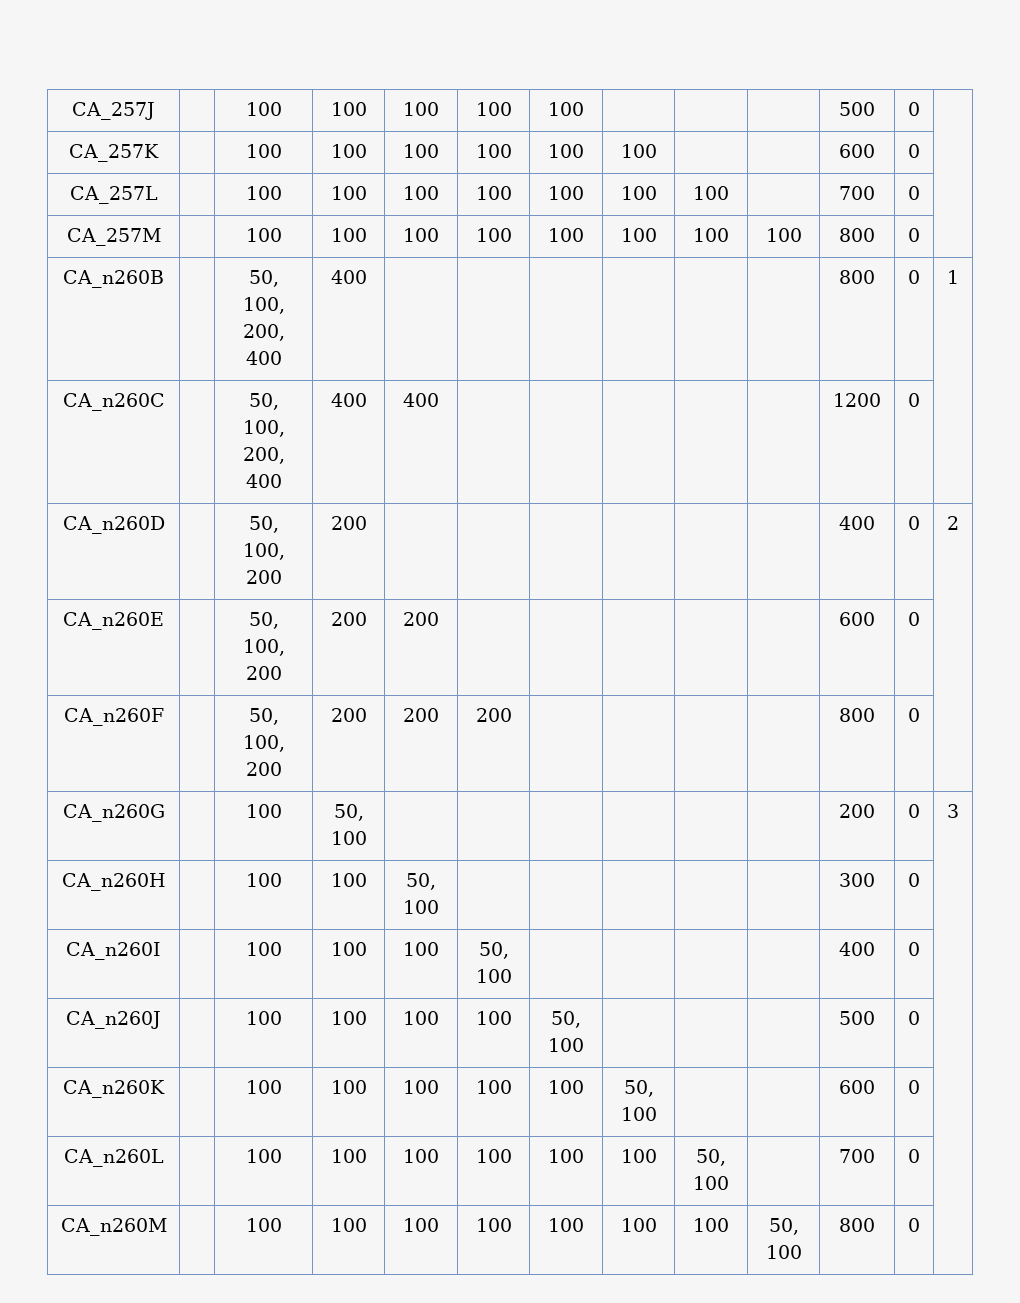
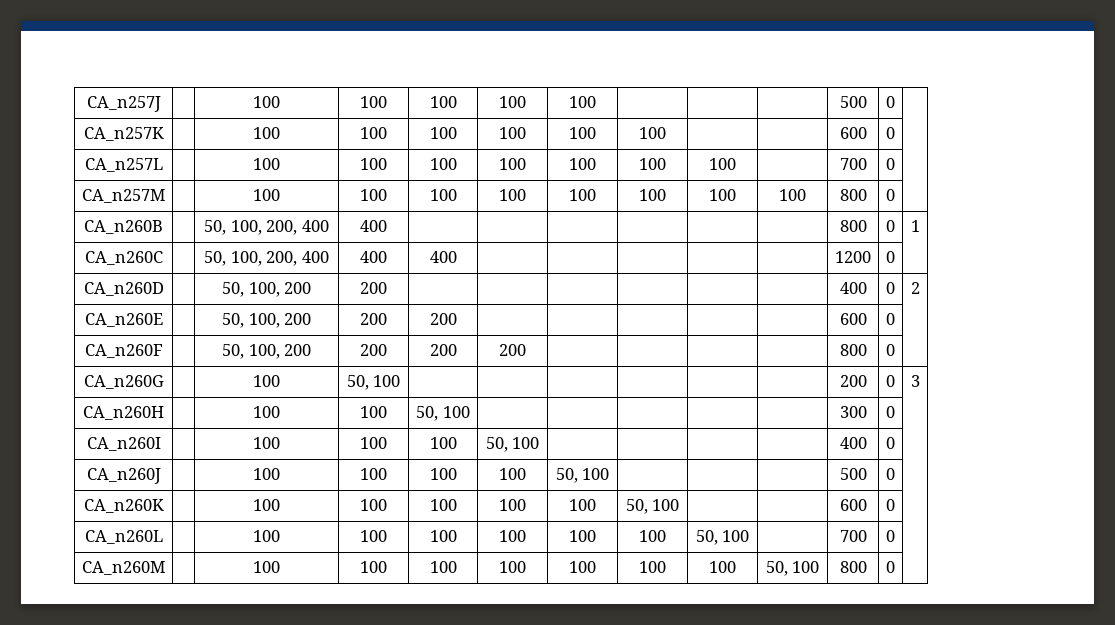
- CA_257J | | 100 | 100 | 100 | 100 | 100 | | | | 500 | 0 |
+ CA_n257J | | 100 | 100 | 100 | 100 | 100 | | | | 500 | 0 |
- CA_257K | | 100 | 100 | 100 | 100 | 100 | 100 | | | 600 | 0 |
+ CA_n257K | | 100 | 100 | 100 | 100 | 100 | 100 | | | 600 | 0 |
- CA_257L | | 100 | 100 | 100 | 100 | 100 | 100 | 100 | | 700 | 0 |
+ CA_n257L | | 100 | 100 | 100 | 100 | 100 | 100 | 100 | | 700 | 0 |
- CA_257M | | 100 | 100 | 100 | 100 | 100 | 100 | 100 | 100 | 800 | 0 |
+ CA_n257M | | 100 | 100 | 100 | 100 | 100 | 100 | 100 | 100 | 800 | 0 |

